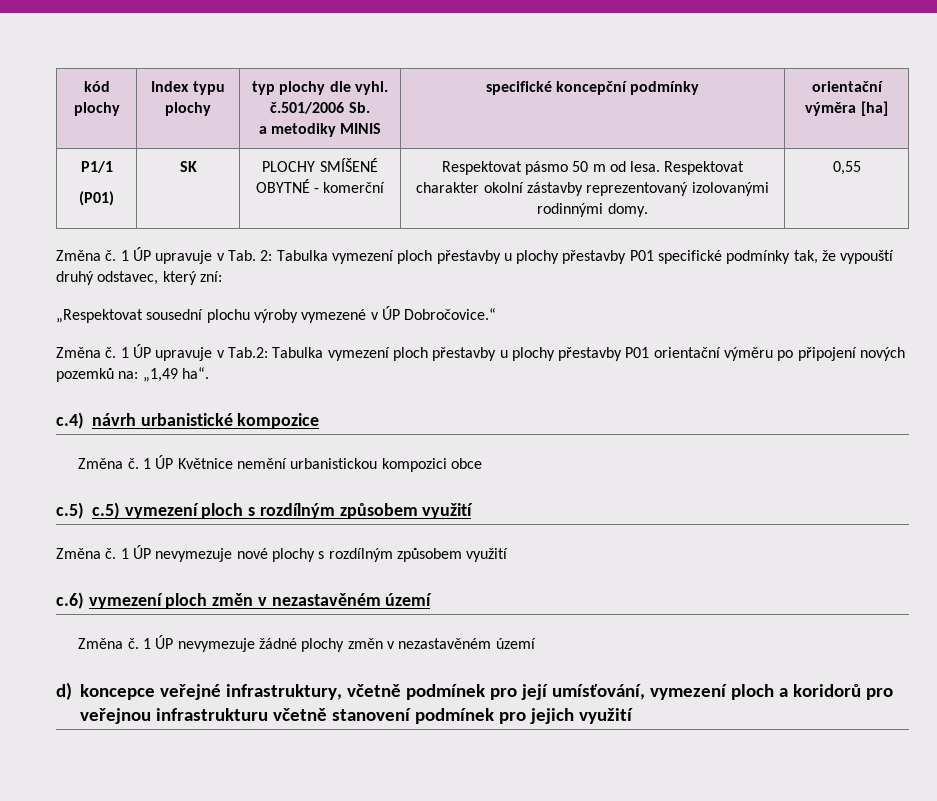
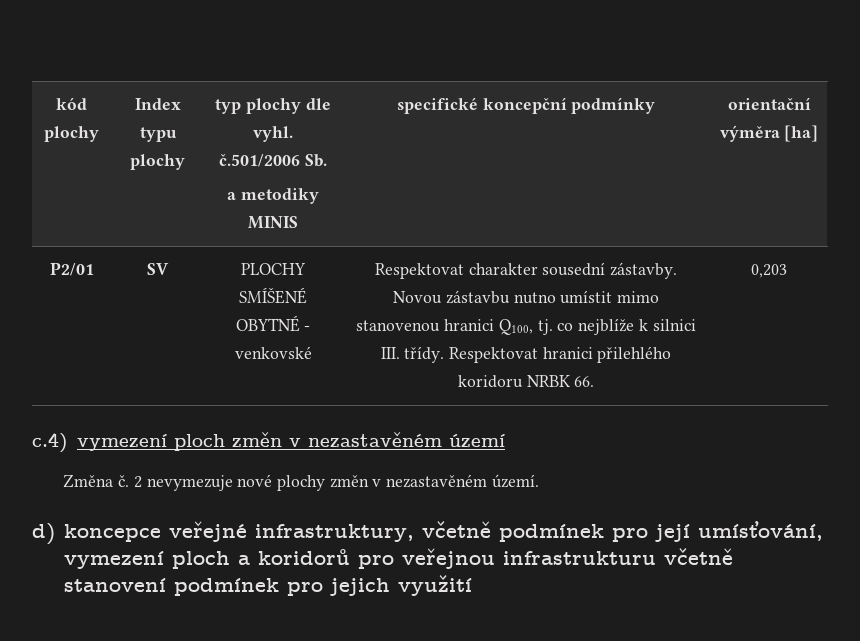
- P1/1
- (P01) | SK | PLOCHY SMÍŠENÉ OBYTNÉ - komerční | Respektovat pásmo 50 m od lesa. Respektovat charakter okolní zástavby reprezentovaný izolovanými rodinnými domy. | 0,55
- Změna č. 1 ÚP upravuje v Tab. 2: Tabulka vymezení ploch přestavby u plochy přestavby P01 specifické podmínky tak, že vypouští druhý odstavec, který zní:
- „Respektovat sousední plochu výroby vymezené v ÚP Dobročovice.“
- Změna č. 1 ÚP upravuje v Tab.2: Tabulka vymezení ploch přestavby u plochy přestavby P01 orientační výměru po připojení nových pozemků na: „1,49 ha“.
- c.4) návrh urbanistické kompozice
- Změna č. 1 ÚP Květnice nemění urbanistickou kompozici obce
- c.5) c.5) vymezení ploch s rozdílným způsobem využití
- Změna č. 1 ÚP nevymezuje nové plochy s rozdílným způsobem využití
- c.6) vymezení ploch změn v nezastavěném území
+ P2/01 | SV | PLOCHY SMÍŠENÉ OBYTNÉ - venkovské | Respektovat charakter sousední zástavby. Novou zástavbu nutno umístit mimo stanovenou hranici Q100, tj. co nejblíže k silnici III. třídy. Respektovat hranici přilehlého koridoru NRBK 66. | 0,203
+ c.4) vymezení ploch změn v nezastavěném území
- 1 ÚP nevymezuje žádné plochy změn v nezastavěném území
+ 2 nevymezuje nové plochy změn v nezastavěném území.

